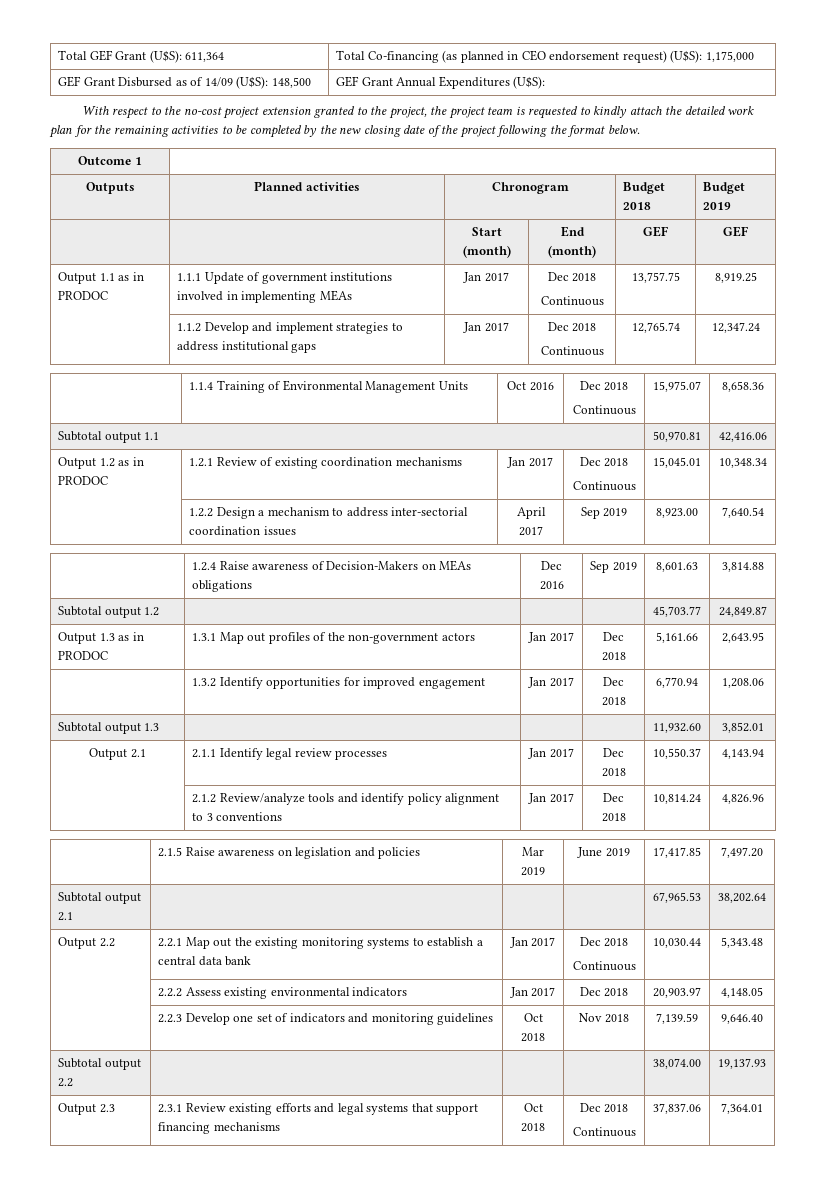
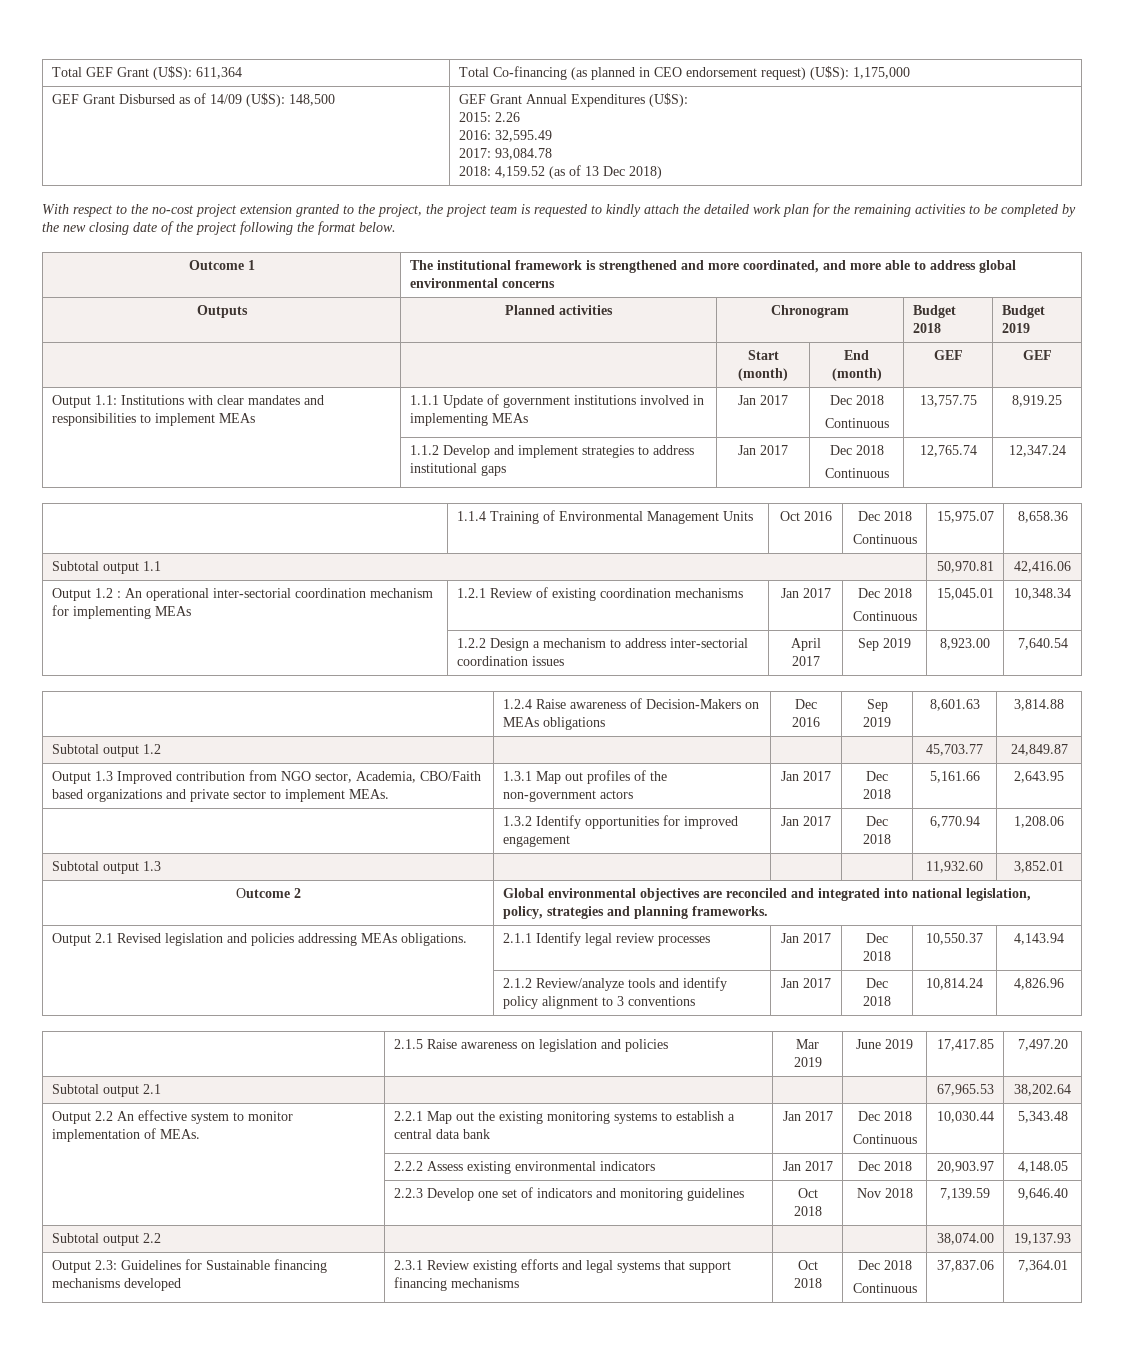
  GEF Grant Disbursed as of 14/09 (U$S): 148,500 | GEF Grant Annual Expenditures (U$S):
+ 2015: 2.26
+ 2016: 32,595.49
+ 2017: 93,084.78
+ 2018: 4,159.52 (as of 13 Dec 2018)
- Outcome 1 |
+ Outcome 1 | The institutional framework is strengthened and more coordinated, and more able to address global environmental concerns
- Output 1.1 as in PRODOC | 1.1.1 Update of government institutions involved in implementing MEAs | Jan 2017 | Dec 2018
+ Output 1.1: Institutions with clear mandates and responsibilities to implement MEAs | 1.1.1 Update of government institutions involved in implementing MEAs | Jan 2017 | Dec 2018
- Output 1.2 as in PRODOC | 1.2.1 Review of existing coordination mechanisms | Jan 2017 | Dec 2018
+ Output 1.2 : An operational inter-sectorial coordination mechanism for implementing MEAs | 1.2.1 Review of existing coordination mechanisms | Jan 2017 | Dec 2018
- Output 1.3 as in PRODOC | 1.3.1 Map out profiles of the non-government actors | Jan 2017 | Dec 2018 | 5,161.66 | 2,643.95
+ Output 1.3 Improved contribution from NGO sector, Academia, CBO/Faith based organizations and private sector to implement MEAs. | 1.3.1 Map out profiles of the non-government actors | Jan 2017 | Dec 2018 | 5,161.66 | 2,643.95
- Output 2.1 | 2.1.1 Identify legal review processes | Jan 2017 | Dec 2018 | 10,550.37 | 4,143.94
+ Outcome 2 | Global environmental objectives are reconciled and integrated into national legislation, policy, strategies and planning frameworks.
+ Output 2.1 Revised legislation and policies addressing MEAs obligations. | 2.1.1 Identify legal review processes | Jan 2017 | Dec 2018 | 10,550.37 | 4,143.94
- Output 2.2 | 2.2.1 Map out the existing monitoring systems to establish a central data bank | Jan 2017 | Dec 2018
+ Output 2.2 An effective system to monitor implementation of MEAs. | 2.2.1 Map out the existing monitoring systems to establish a central data bank | Jan 2017 | Dec 2018
- Output 2.3 | 2.3.1 Review existing efforts and legal systems that support financing mechanisms | Oct 2018 | Dec 2018
+ Output 2.3: Guidelines for Sustainable financing mechanisms developed | 2.3.1 Review existing efforts and legal systems that support financing mechanisms | Oct 2018 | Dec 2018

